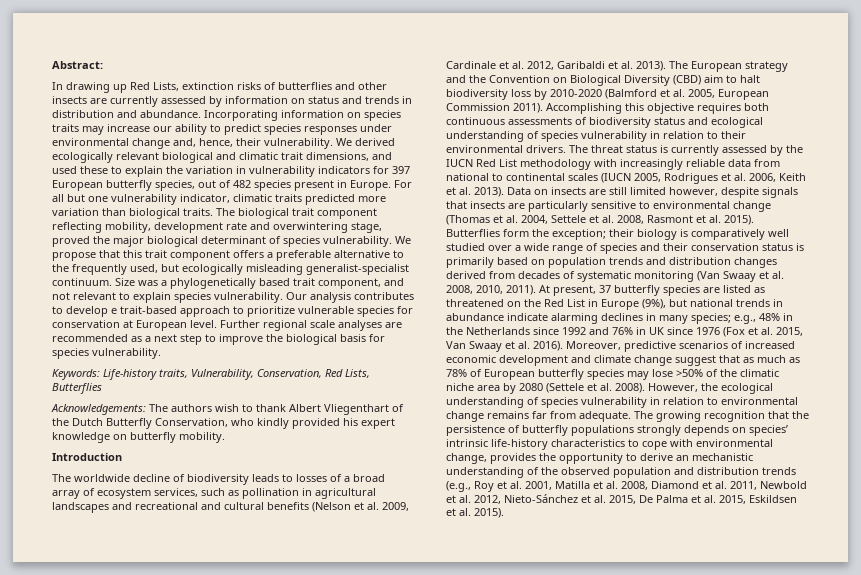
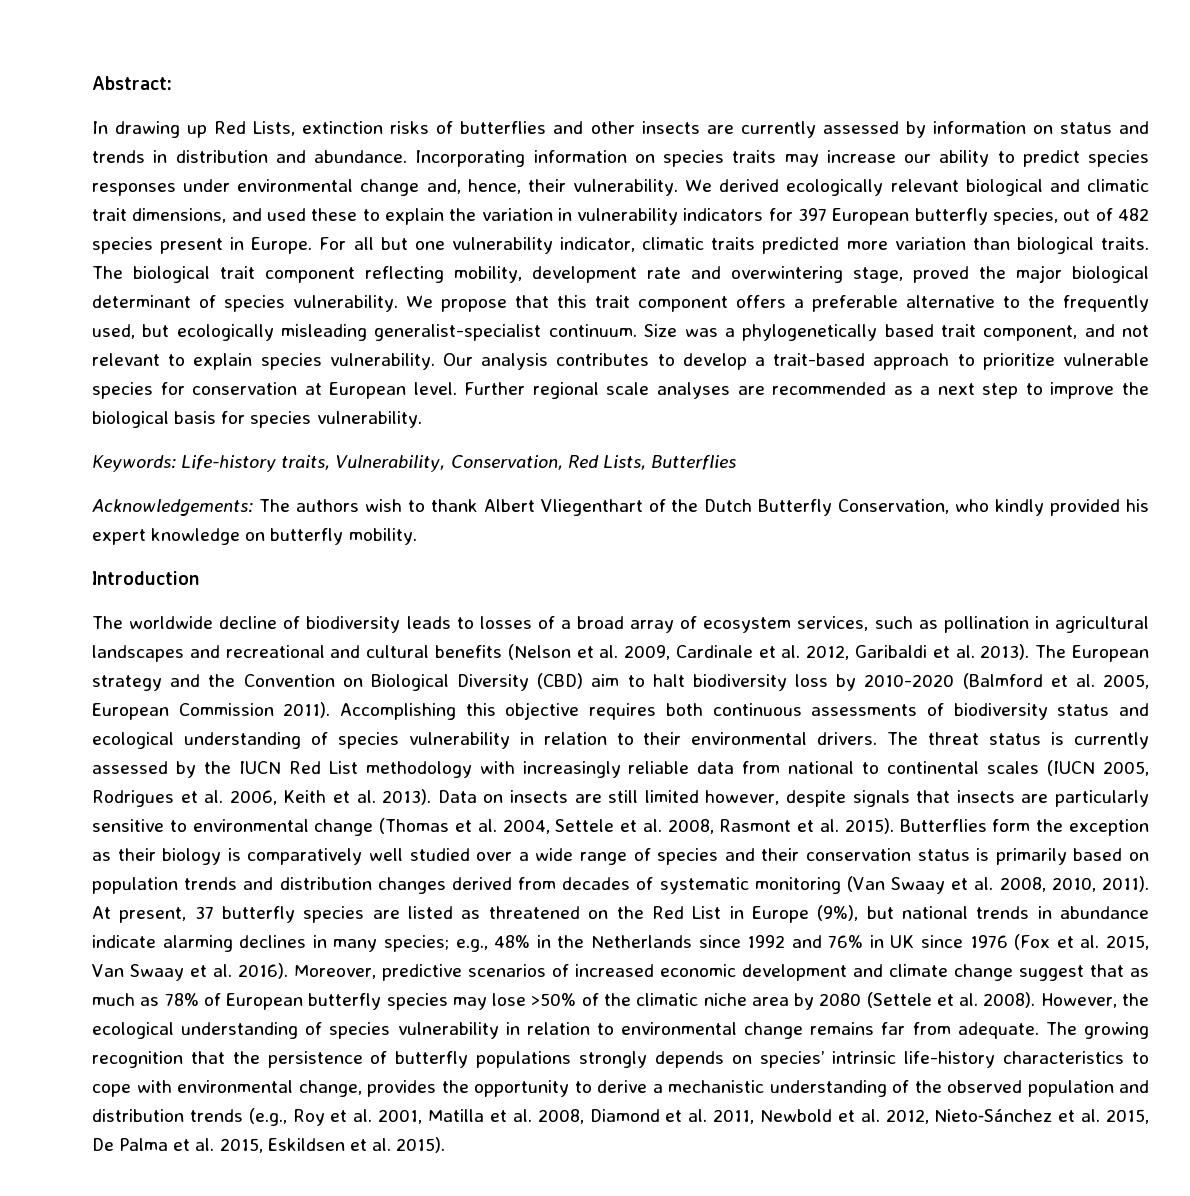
- Our analysis contributes to develop e trait-based approach to prioritize vulnerable species for conservation at European level.
+ Our analysis contributes to develop a trait-based approach to prioritize vulnerable species for conservation at European level.
- Butterflies form the exception; their biology is comparatively well studied over a wide range of species and their conservation status is primarily based on population trends and distribution changes derived from decades of systematic monitoring (Van Swaay et al. 2008, 2010, 2011).
+ Butterflies form the exception as their biology is comparatively well studied over a wide range of species and their conservation status is primarily based on population trends and distribution changes derived from decades of systematic monitoring (Van Swaay et al. 2008, 2010, 2011).
- The growing recognition that the persistence of butterfly populations strongly depends on species’ intrinsic life-history characteristics to cope with environmental change, provides the opportunity to derive an mechanistic understanding of the observed population and distribution trends (e.g., Roy et al. 2001, Matilla et al. 2008, Diamond et al. 2011, Newbold et al. 2012, Nieto‐Sánchez et al. 2015, De Palma et al. 2015, Eskildsen et al. 2015).
+ The growing recognition that the persistence of butterfly populations strongly depends on species’ intrinsic life-history characteristics to cope with environmental change, provides the opportunity to derive a mechanistic understanding of the observed population and distribution trends (e.g., Roy et al. 2001, Matilla et al. 2008, Diamond et al. 2011, Newbold et al. 2012, Nieto‐Sánchez et al. 2015, De Palma et al. 2015, Eskildsen et al. 2015).

